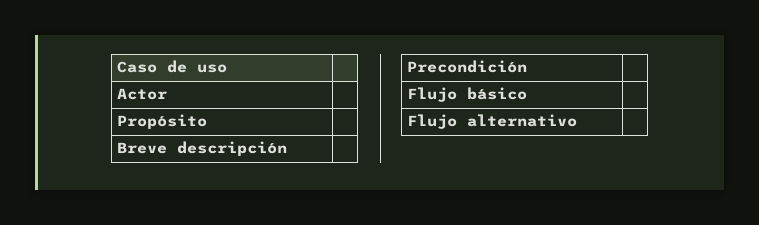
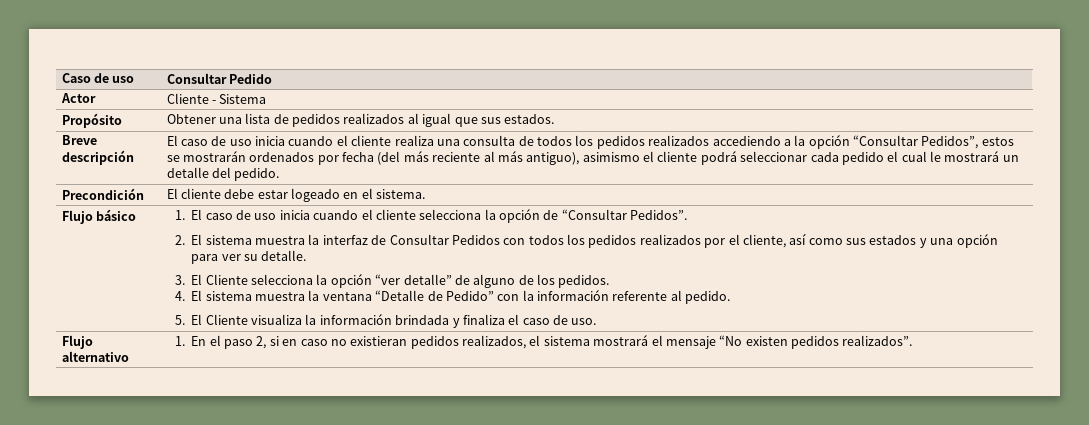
- Caso de uso |
+ Caso de uso | Consultar Pedido
- Actor |
- Propósito |
- Breve descripción |
- Precondición |
- Flujo básico |
- Flujo alternativo |
+ Actor | Cliente - Sistema
+ Propósito | Obtener una lista de pedidos realizados al igual que sus estados.
+ Breve descripción | El caso de uso inicia cuando el cliente realiza una consulta de todos los pedidos realizados accediendo a la opción “Consultar Pedidos”, estos se mostrarán ordenados por fecha (del más reciente al más antiguo), asimismo el cliente podrá seleccionar cada pedido el cual le mostrará un detalle del pedido.
+ Precondición | El cliente debe estar logeado en el sistema.
+ Flujo básico | 1. El caso de uso inicia cuando el cliente selecciona la opción de “Consultar Pedidos”.
+ 2. El sistema muestra la interfaz de Consultar Pedidos con todos los pedidos realizados por el cliente, así como sus estados y una opción para ver su detalle.
+ 3. El Cliente selecciona la opción “ver detalle” de alguno de los pedidos.
+ 4. El sistema muestra la ventana “Detalle de Pedido” con la información referente al pedido.
+ 5. El Cliente visualiza la información brindada y finaliza el caso de uso.
+ Flujo alternativo | 1. En el paso 2, si en caso no existieran pedidos realizados, el sistema mostrará el mensaje “No existen pedidos realizados”.

